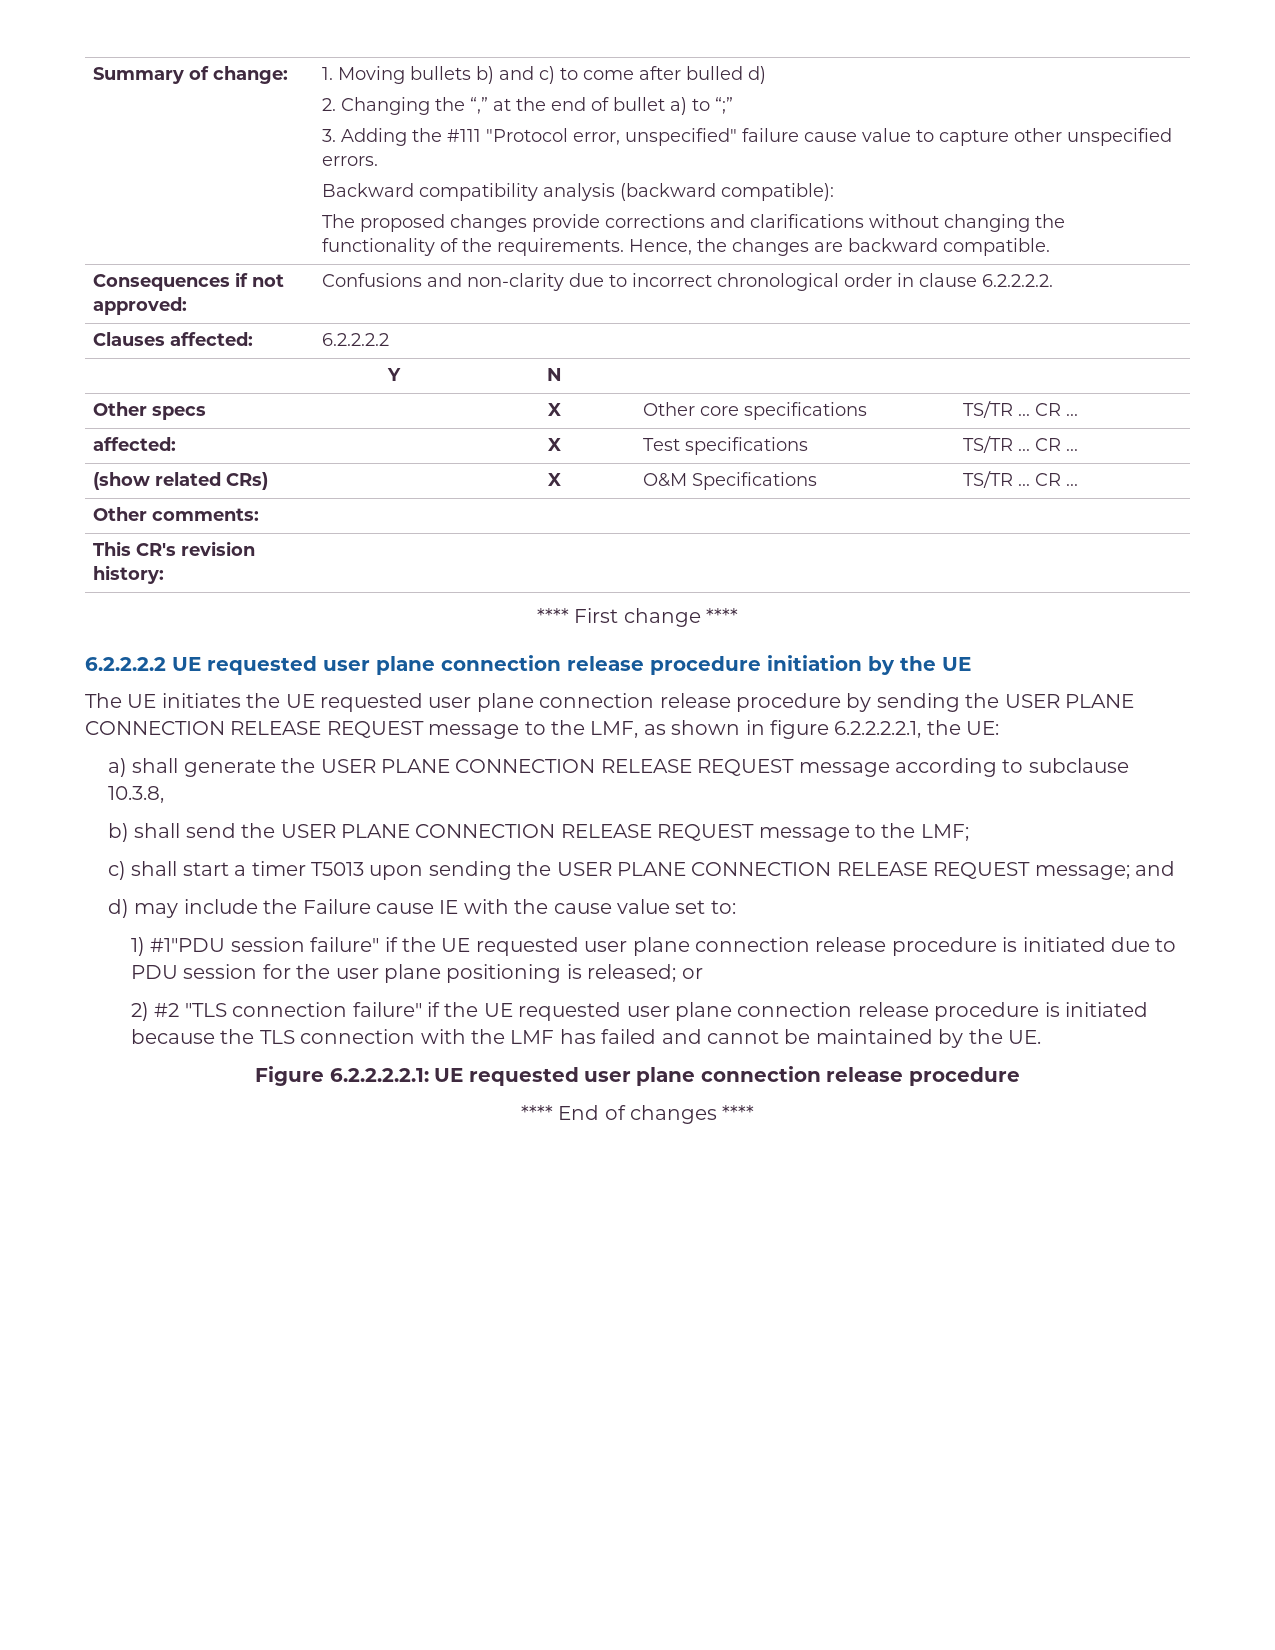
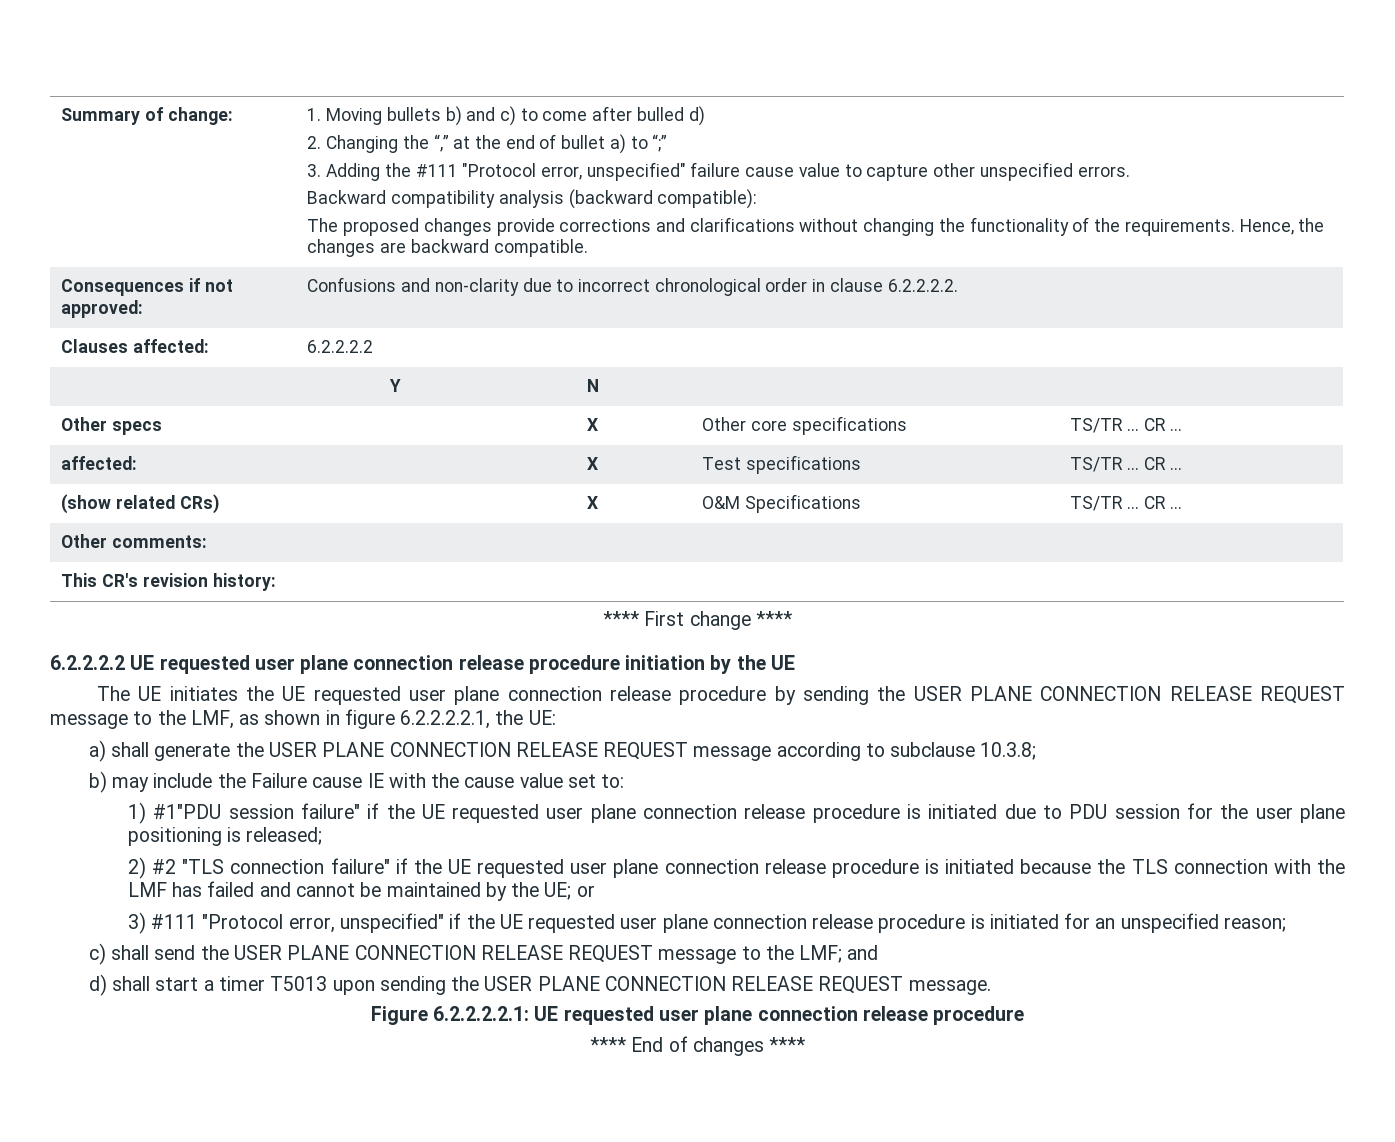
- a) shall generate the USER PLANE CONNECTION RELEASE REQUEST message according to subclause 10.3.8,
- b) shall send the USER PLANE CONNECTION RELEASE REQUEST message to the LMF;
- c) shall start a timer T5013 upon sending the USER PLANE CONNECTION RELEASE REQUEST message; and
- d) may include the Failure cause IE with the cause value set to:
+ a) shall generate the USER PLANE CONNECTION RELEASE REQUEST message according to subclause 10.3.8;
+ b) may include the Failure cause IE with the cause value set to:
- 1) #1"PDU session failure" if the UE requested user plane connection release procedure is initiated due to PDU session for the user plane positioning is released; or
+ 1) #1"PDU session failure" if the UE requested user plane connection release procedure is initiated due to PDU session for the user plane positioning is released;
- 2) #2 "TLS connection failure" if the UE requested user plane connection release procedure is initiated because the TLS connection with the LMF has failed and cannot be maintained by the UE.
+ 2) #2 "TLS connection failure" if the UE requested user plane connection release procedure is initiated because the TLS connection with the LMF has failed and cannot be maintained by the UE; or
+ 3) #111 "Protocol error, unspecified" if the UE requested user plane connection release procedure is initiated for an unspecified reason;
+ c) shall send the USER PLANE CONNECTION RELEASE REQUEST message to the LMF; and
+ d) shall start a timer T5013 upon sending the USER PLANE CONNECTION RELEASE REQUEST message.

